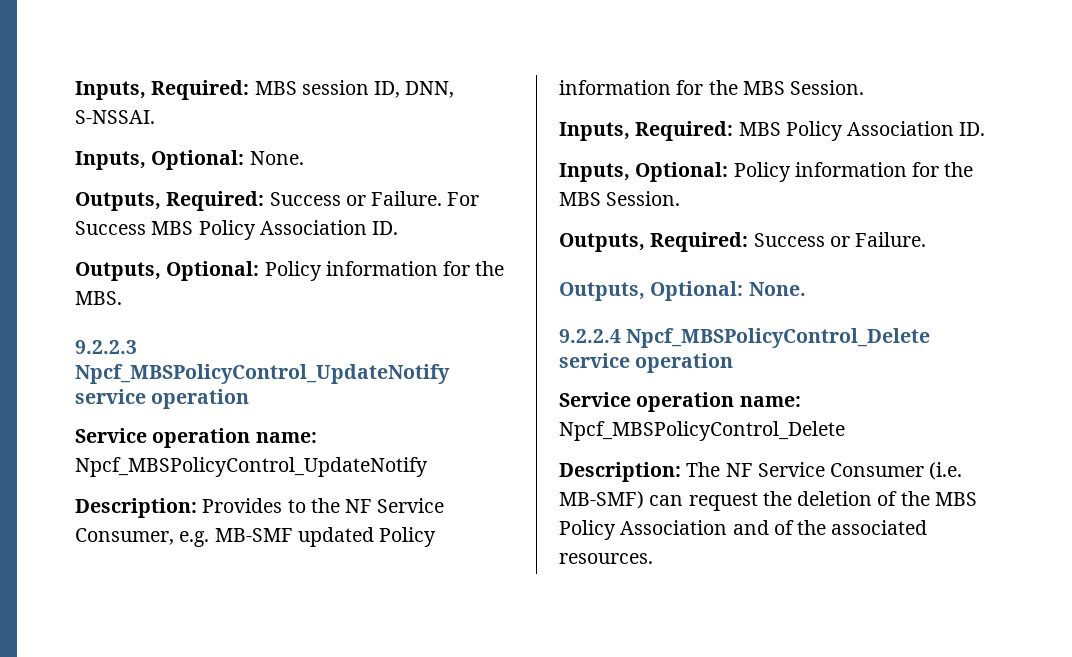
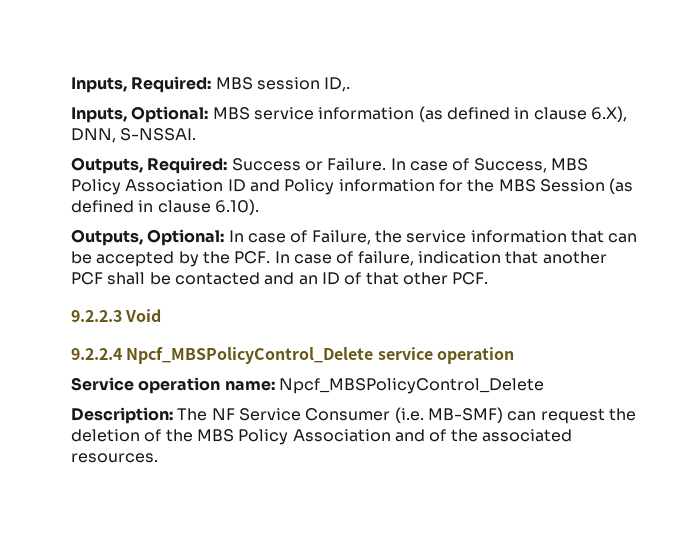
- Inputs, Required: MBS session ID, DNN, S-NSSAI.
- Inputs, Optional: None.
- Outputs, Required: Success or Failure. For Success MBS Policy Association ID.
- Outputs, Optional: Policy information for the MBS.
- 9.2.2.3 Npcf_MBSPolicyControl_UpdateNotify service operation
- Service operation name: Npcf_MBSPolicyControl_UpdateNotify
- Description: Provides to the NF Service Consumer, e.g. MB-SMF updated Policy information for the MBS Session.
- Inputs, Required: MBS Policy Association ID.
- Inputs, Optional: Policy information for the MBS Session.
- Outputs, Required: Success or Failure.
- Outputs, Optional: None.
+ Inputs, Required: MBS session ID,.
+ Inputs, Optional: MBS service information (as defined in clause 6.X), DNN, S-NSSAI.
+ Outputs, Required: Success or Failure. In case of Success, MBS Policy Association ID and Policy information for the MBS Session (as defined in clause 6.10).
+ Outputs, Optional: In case of Failure, the service information that can be accepted by the PCF. In case of failure, indication that another PCF shall be contacted and an ID of that other PCF.
+ 9.2.2.3 Void

